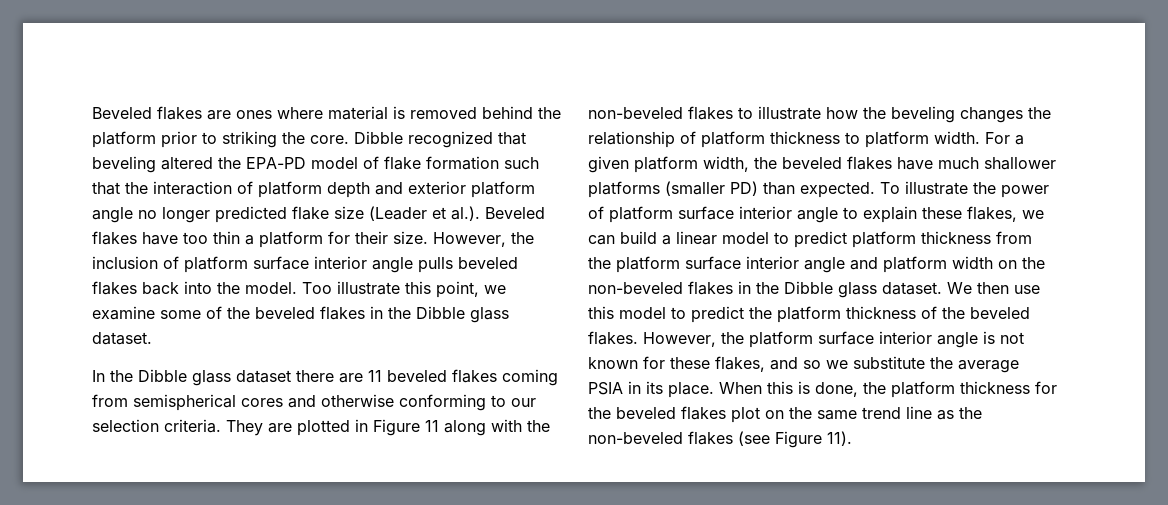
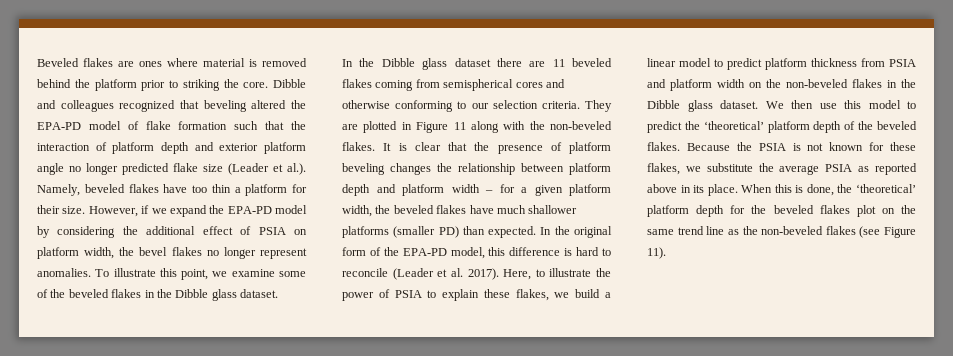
- Dibble recognized that beveling altered the EPA-PD model of flake formation such that the interaction of platform depth and exterior platform angle no longer predicted flake size (Leader et al.). Beveled flakes have too thin a platform for their size.
+ Dibble and colleagues recognized that beveling altered the EPA-PD model of flake formation such that the interaction of platform depth and exterior platform angle no longer predicted flake size (Leader et al.). Namely, beveled flakes have too thin a platform for their size.
- However, the inclusion of platform surface interior angle pulls beveled flakes back into the model. Too illustrate this point, we examine some of the beveled flakes in the Dibble glass dataset.
+ However, if we expand the EPA-PD model by considering the additional effect of PSIA on platform width, the bevel flakes no longer represent anomalies. To illustrate this point, we examine some of the beveled flakes in the Dibble glass dataset.
- They are plotted in Figure 11 along with the non-beveled flakes to illustrate how the beveling changes the relationship of platform thickness to platform width. For a given platform width, the beveled flakes have much shallower platforms (smaller PD) than expected.
+ They are plotted in Figure 11 along with the non-beveled flakes. It is clear that the presence of platform beveling changes the relationship between platform depth and platform width – for a given platform width, the beveled flakes have much shallower platforms (smaller PD) than expected.
- To illustrate the power of platform surface interior angle to explain these flakes, we can build a linear model to predict platform thickness from the platform surface interior angle and platform width on the non-beveled flakes in the Dibble glass dataset.
+ In the original form of the EPA-PD model, this difference is hard to reconcile (Leader et al. 2017). Here, to illustrate the power of PSIA to explain these flakes, we build a linear model to predict platform thickness from PSIA and platform width on the non-beveled flakes in the Dibble glass dataset.
- We then use this model to predict the platform thickness of the beveled flakes.
+ We then use this model to predict the ‘theoretical’ platform depth of the beveled flakes.
- However, the platform surface interior angle is not known for these flakes, and so we substitute the average PSIA in its place.
+ Because the PSIA is not known for these flakes, we substitute the average PSIA as reported above in its place.
- When this is done, the platform thickness for the beveled flakes plot on the same trend line as the non-beveled flakes (see Figure 11).
+ When this is done, the ‘theoretical’ platform depth for the beveled flakes plot on the same trend line as the non-beveled flakes (see Figure 11).

